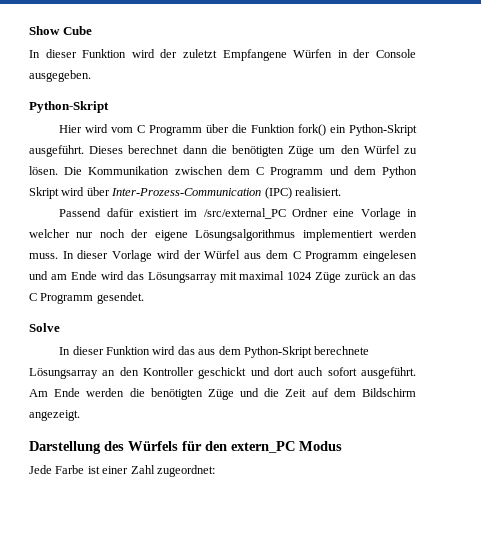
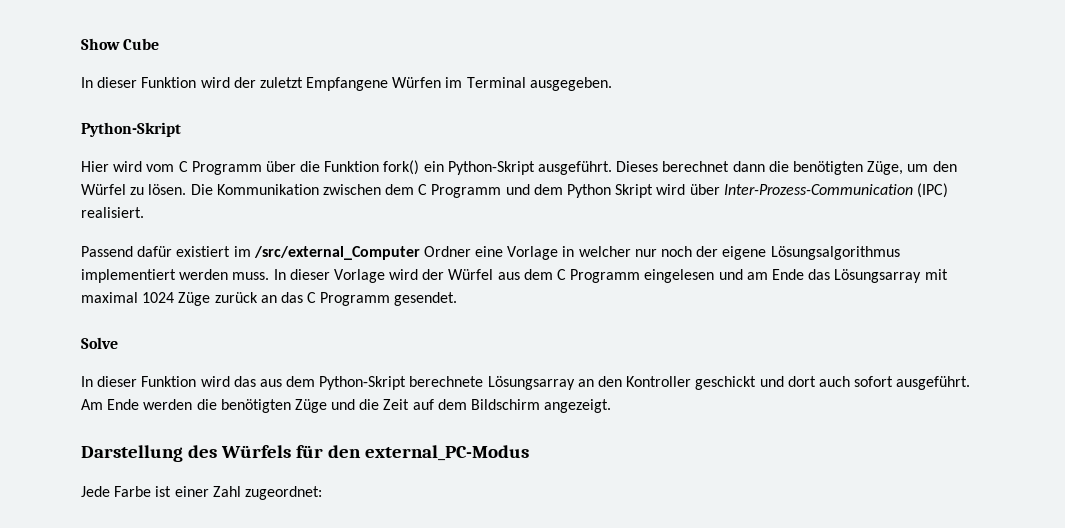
- In dieser Funktion wird der zuletzt Empfangene Würfen in der Console ausgegeben.
+ In dieser Funktion wird der zuletzt Empfangene Würfen im Terminal ausgegeben.
- Dieses berechnet dann die benötigten Züge um den Würfel zu lösen.
+ Dieses berechnet dann die benötigten Züge, um den Würfel zu lösen.
- Passend dafür existiert im /src/external_PC Ordner eine Vorlage in welcher nur noch der eigene Lösungsalgorithmus implementiert werden muss.
+ Passend dafür existiert im /src/external_Computer Ordner eine Vorlage in welcher nur noch der eigene Lösungsalgorithmus implementiert werden muss.
- In dieser Vorlage wird der Würfel aus dem C Programm eingelesen und am Ende wird das Lösungsarray mit maximal 1024 Züge zurück an das C Programm gesendet.
+ In dieser Vorlage wird der Würfel aus dem C Programm eingelesen und am Ende das Lösungsarray mit maximal 1024 Züge zurück an das C Programm gesendet.
- Darstellung des Würfels für den extern_PC Modus
+ Darstellung des Würfels für den external_PC-Modus

